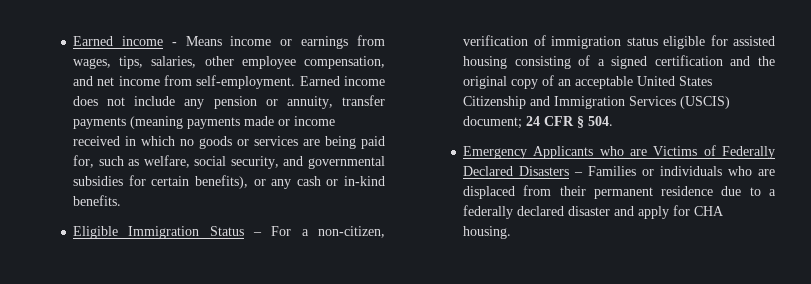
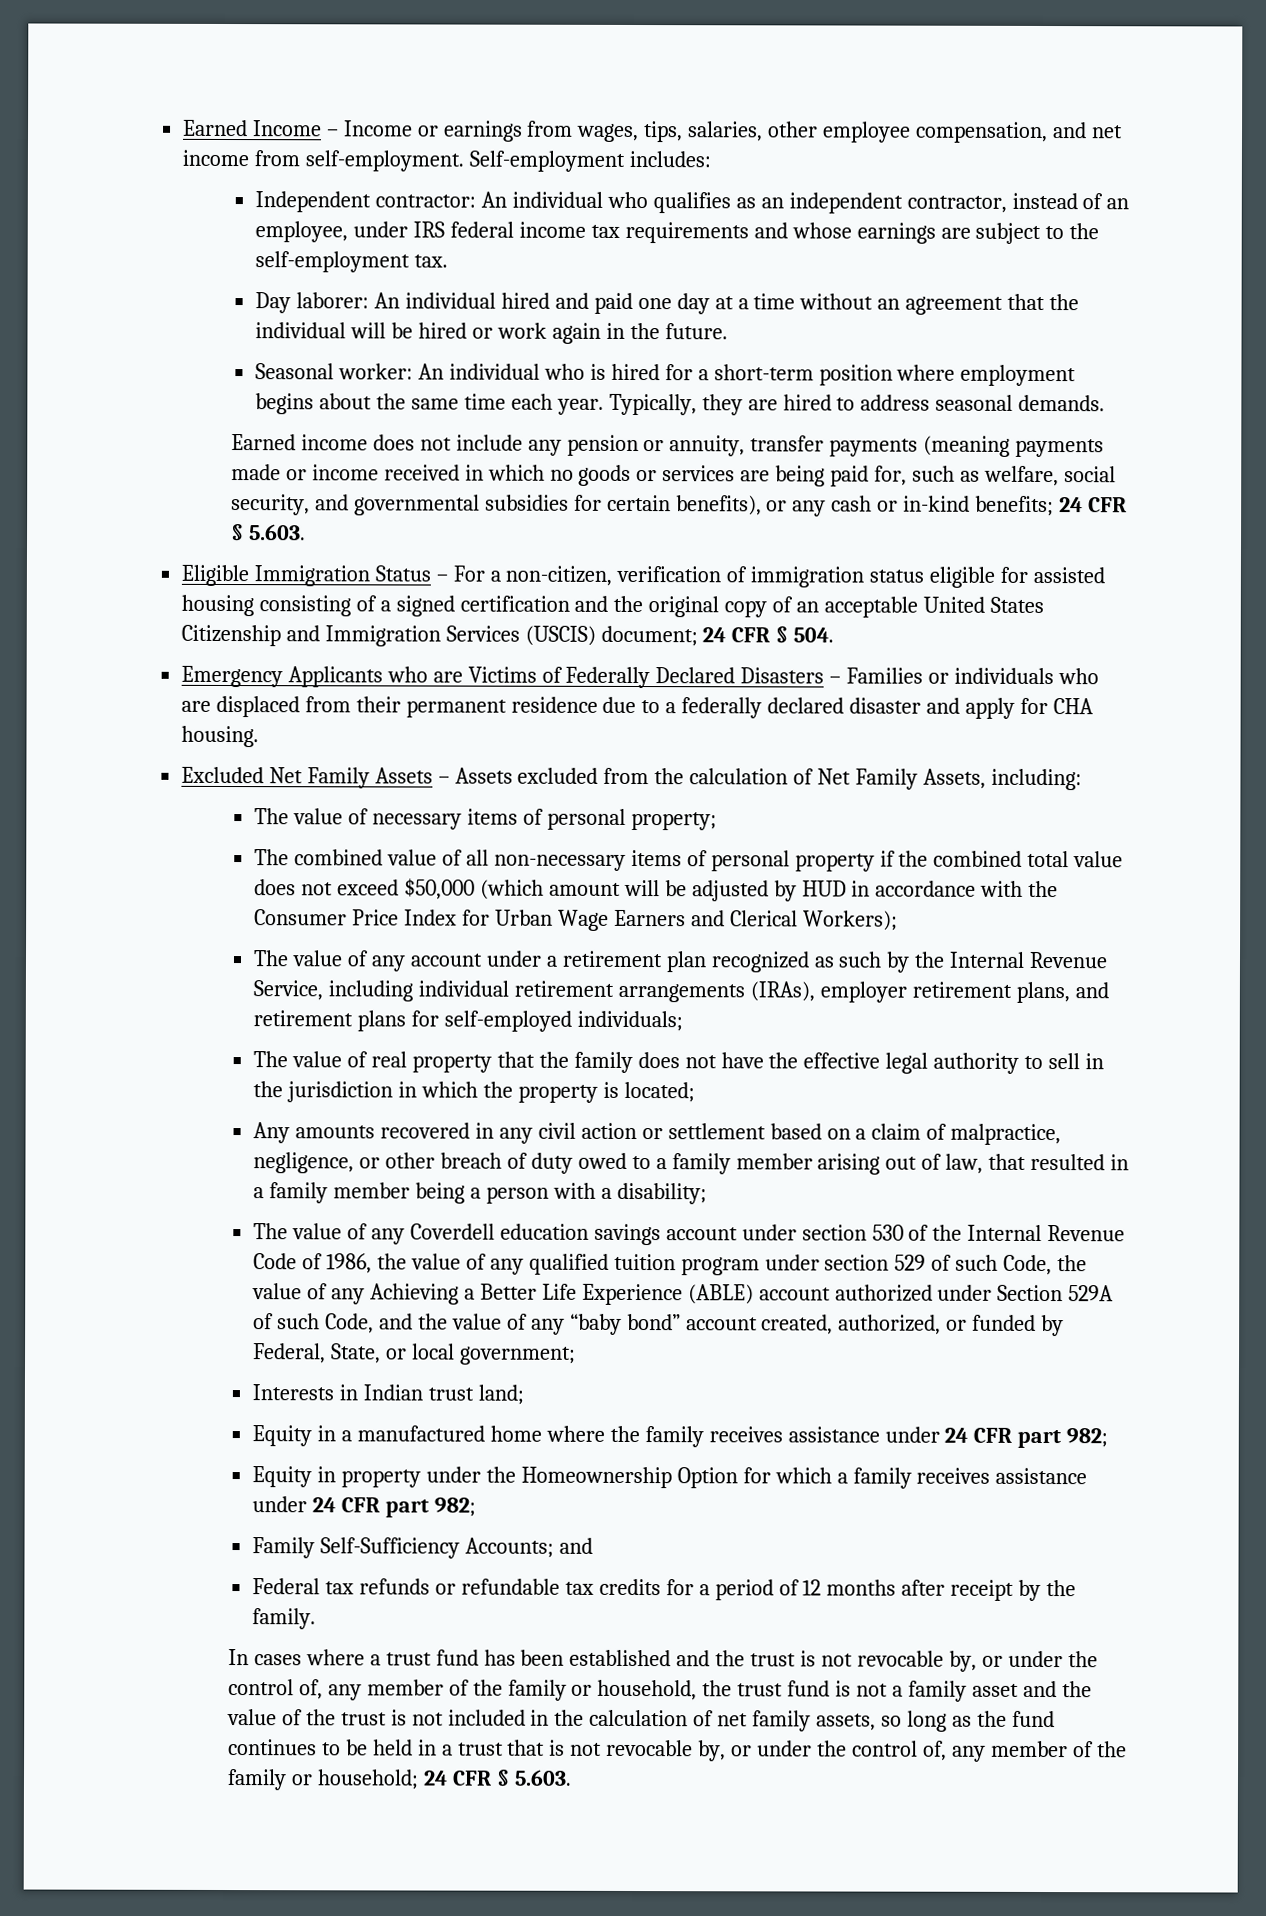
- Earned income - Means income or earnings from wages, tips, salaries, other employee compensation, and net income from self-employment. Earned income does not include any pension or annuity, transfer payments (meaning payments made or income received in which no goods or services are being paid for, such as welfare, social security, and governmental subsidies for certain benefits), or any cash or in-kind benefits.
+ Earned Income – Income or earnings from wages, tips, salaries, other employee compensation, and net income from self-employment. Self-employment includes:
+ Independent contractor: An individual who qualifies as an independent contractor, instead of an employee, under IRS federal income tax requirements and whose earnings are subject to the self-employment tax.
+ Day laborer: An individual hired and paid one day at a time without an agreement that the individual will be hired or work again in the future.
+ Seasonal worker: An individual who is hired for a short-term position where employment begins about the same time each year. Typically, they are hired to address seasonal demands.
+ Earned income does not include any pension or annuity, transfer payments (meaning payments made or income received in which no goods or services are being paid for, such as welfare, social security, and governmental subsidies for certain benefits), or any cash or in-kind benefits; 24 CFR § 5.603.
+ Excluded Net Family Assets – Assets excluded from the calculation of Net Family Assets, including:
+ The value of necessary items of personal property;
+ The combined value of all non-necessary items of personal property if the combined total value does not exceed $50,000 (which amount will be adjusted by HUD in accordance with the Consumer Price Index for Urban Wage Earners and Clerical Workers);
+ The value of any account under a retirement plan recognized as such by the Internal Revenue Service, including individual retirement arrangements (IRAs), employer retirement plans, and retirement plans for self-employed individuals;
+ The value of real property that the family does not have the effective legal authority to sell in the jurisdiction in which the property is located;
+ Any amounts recovered in any civil action or settlement based on a claim of malpractice, negligence, or other breach of duty owed to a family member arising out of law, that resulted in a family member being a person with a disability;
+ The value of any Coverdell education savings account under section 530 of the Internal Revenue Code of 1986, the value of any qualified tuition program under section 529 of such Code, the value of any Achieving a Better Life Experience (ABLE) account authorized under Section 529A of such Code, and the value of any “baby bond” account created, authorized, or funded by Federal, State, or local government;
+ Interests in Indian trust land;
+ Equity in a manufactured home where the family receives assistance under 24 CFR part 982;
+ Equity in property under the Homeownership Option for which a family receives assistance under 24 CFR part 982;
+ Family Self-Sufficiency Accounts; and
+ Federal tax refunds or refundable tax credits for a period of 12 months after receipt by the family.
+ In cases where a trust fund has been established and the trust is not revocable by, or under the control of, any member of the family or household, the trust fund is not a family asset and the value of the trust is not included in the calculation of net family assets, so long as the fund continues to be held in a trust that is not revocable by, or under the control of, any member of the family or household; 24 CFR § 5.603.

